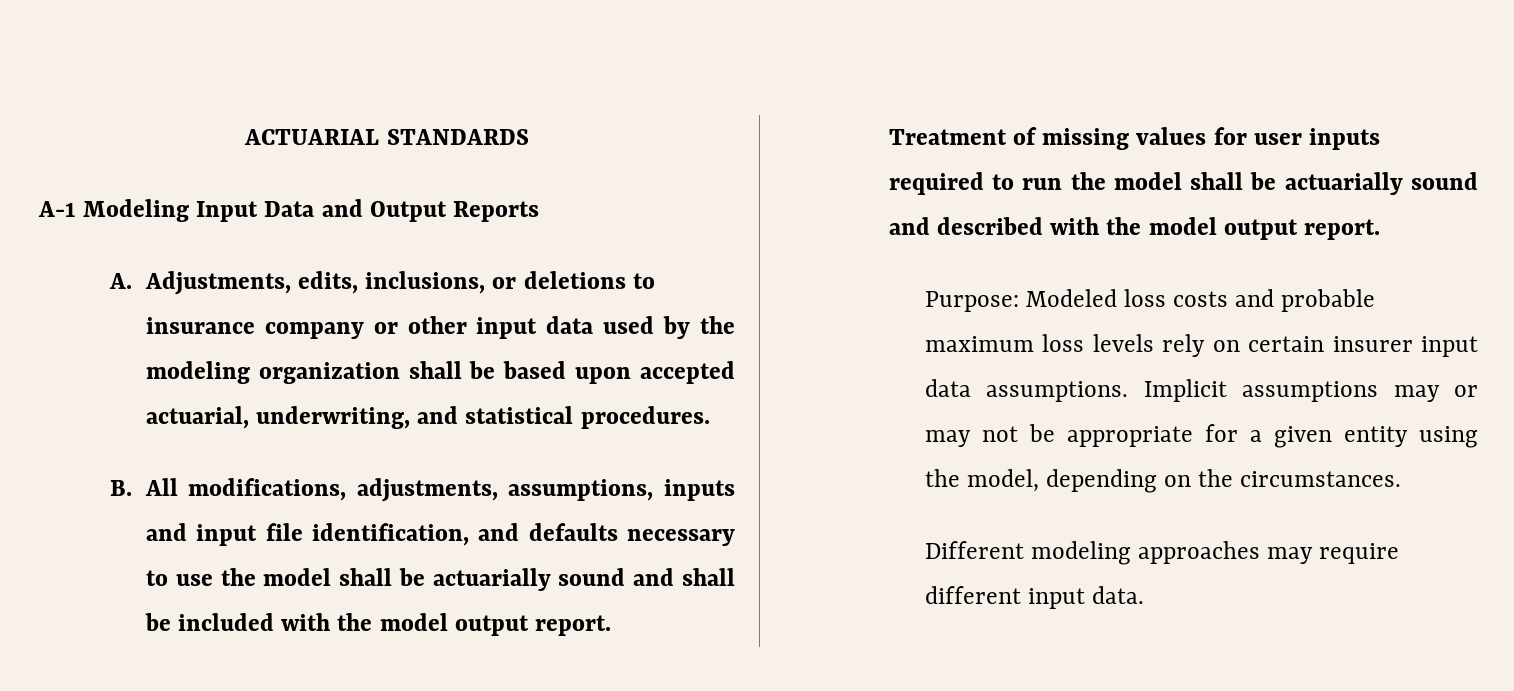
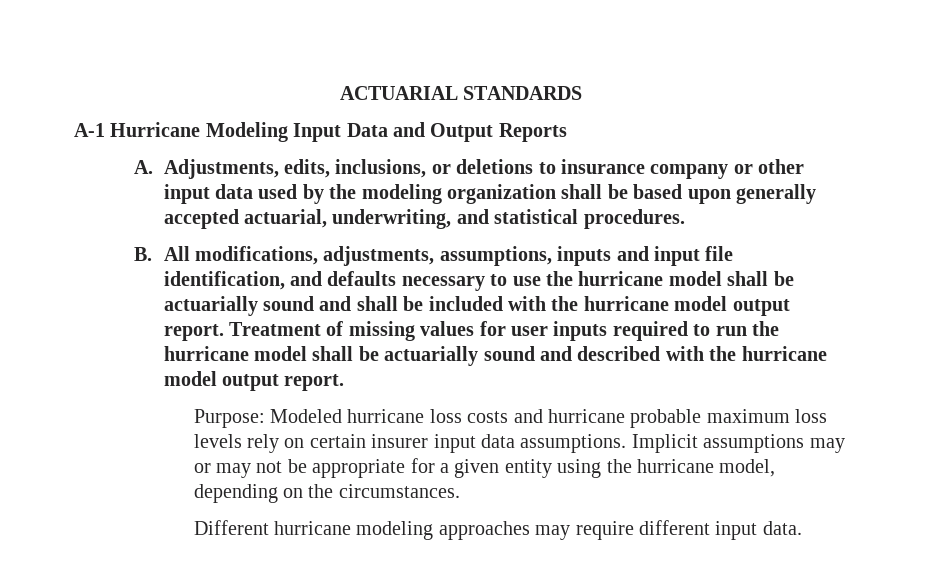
- A-1 Modeling Input Data and Output Reports
+ A-1 Hurricane Modeling Input Data and Output Reports
- A. Adjustments, edits, inclusions, or deletions to insurance company or other input data used by the modeling organization shall be based upon accepted actuarial, underwriting, and statistical procedures.
+ A. Adjustments, edits, inclusions, or deletions to insurance company or other input data used by the modeling organization shall be based upon generally accepted actuarial, underwriting, and statistical procedures.
- B. All modifications, adjustments, assumptions, inputs and input file identification, and defaults necessary to use the model shall be actuarially sound and shall be included with the model output report.
+ B. All modifications, adjustments, assumptions, inputs and input file identification, and defaults necessary to use the hurricane model shall be actuarially sound and shall be included with the hurricane model output report.
- Treatment of missing values for user inputs required to run the model shall be actuarially sound and described with the model output report.
+ Treatment of missing values for user inputs required to run the hurricane model shall be actuarially sound and described with the hurricane model output report.
- Purpose: Modeled loss costs and probable maximum loss levels rely on certain insurer input data assumptions.
+ Purpose: Modeled hurricane loss costs and hurricane probable maximum loss levels rely on certain insurer input data assumptions.
- Implicit assumptions may or may not be appropriate for a given entity using the model, depending on the circumstances.
+ Implicit assumptions may or may not be appropriate for a given entity using the hurricane model, depending on the circumstances.
- Different modeling approaches may require different input data.
+ Different hurricane modeling approaches may require different input data.

